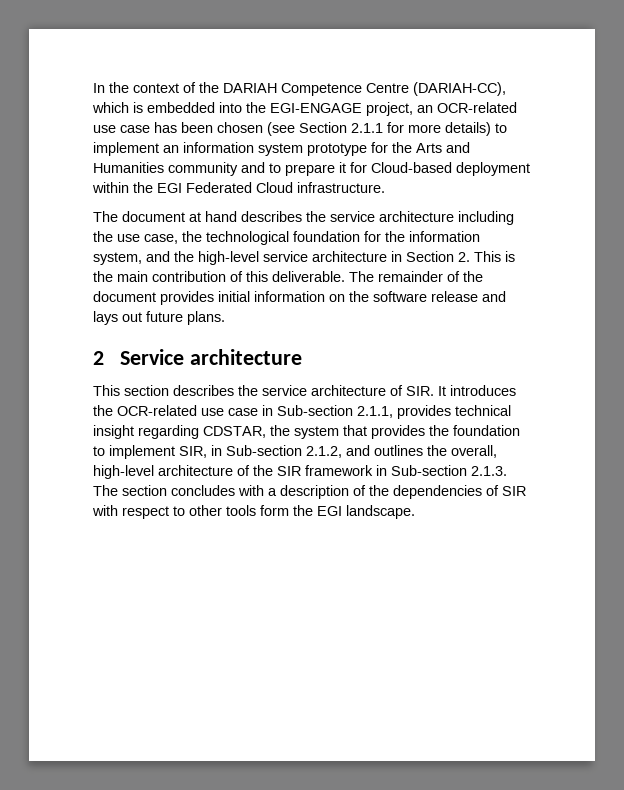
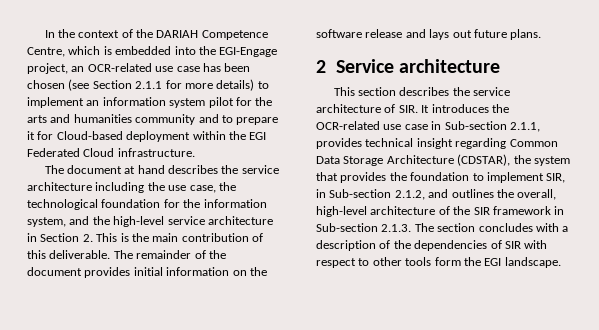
- In the context of the DARIAH Competence Centre (DARIAH-CC), which is embedded into the EGI-ENGAGE project, an OCR-related use case has been chosen (see Section 2.1.1 for more details) to implement an information system prototype for the Arts and Humanities community and to prepare it for Cloud-based deployment within the EGI Federated Cloud infrastructure.
+ In the context of the DARIAH Competence Centre, which is embedded into the EGI-Engage project, an OCR-related use case has been chosen (see Section 2.1.1 for more details) to implement an information system pilot for the arts and humanities community and to prepare it for Cloud-based deployment within the EGI Federated Cloud infrastructure.
- This section describes the service architecture of SIR. It introduces the OCR-related use case in Sub-section 2.1.1, provides technical insight regarding CDSTAR, the system that provides the foundation to implement SIR, in Sub-section 2.1.2, and outlines the overall, high-level architecture of the SIR framework in Sub-section 2.1.3. The section concludes with a description of the dependencies of SIR with respect to other tools form the EGI landscape.
+ This section describes the service architecture of SIR. It introduces the OCR-related use case in Sub-section 2.1.1, provides technical insight regarding Common Data Storage Architecture (CDSTAR), the system that provides the foundation to implement SIR, in Sub-section 2.1.2, and outlines the overall, high-level architecture of the SIR framework in Sub-section 2.1.3. The section concludes with a description of the dependencies of SIR with respect to other tools form the EGI landscape.

